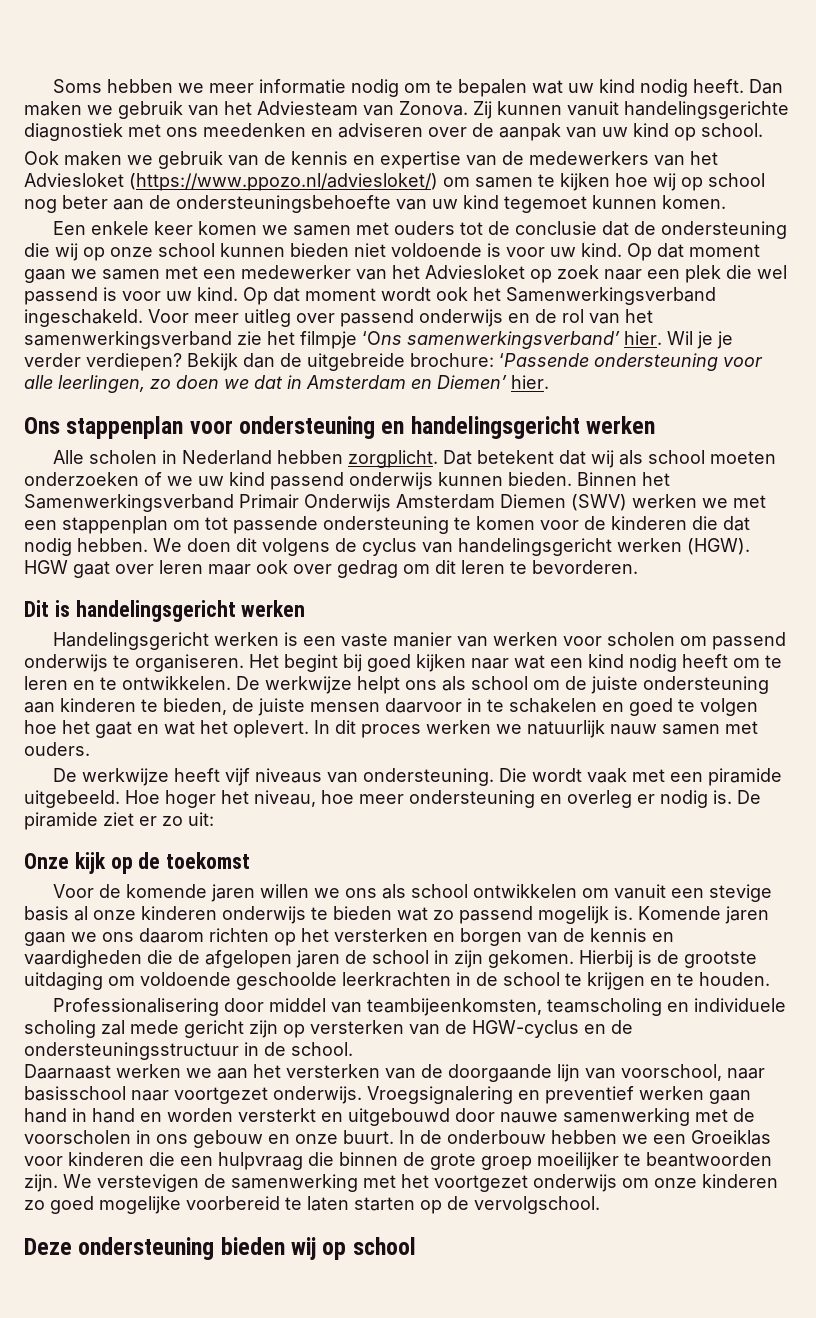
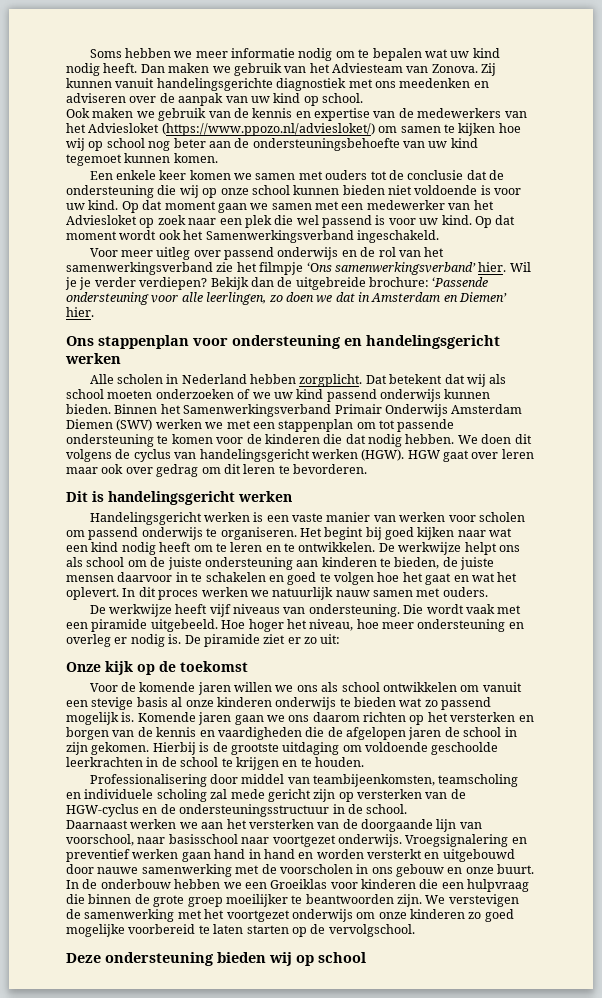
- Op dat moment wordt ook het Samenwerkingsverband ingeschakeld. Voor meer uitleg over passend onderwijs en de rol van het samenwerkingsverband zie het filmpje ‘Ons samenwerkingsverband’ hier.
+ Op dat moment wordt ook het Samenwerkingsverband ingeschakeld.
+ Voor meer uitleg over passend onderwijs en de rol van het samenwerkingsverband zie het filmpje ‘Ons samenwerkingsverband’ hier.

